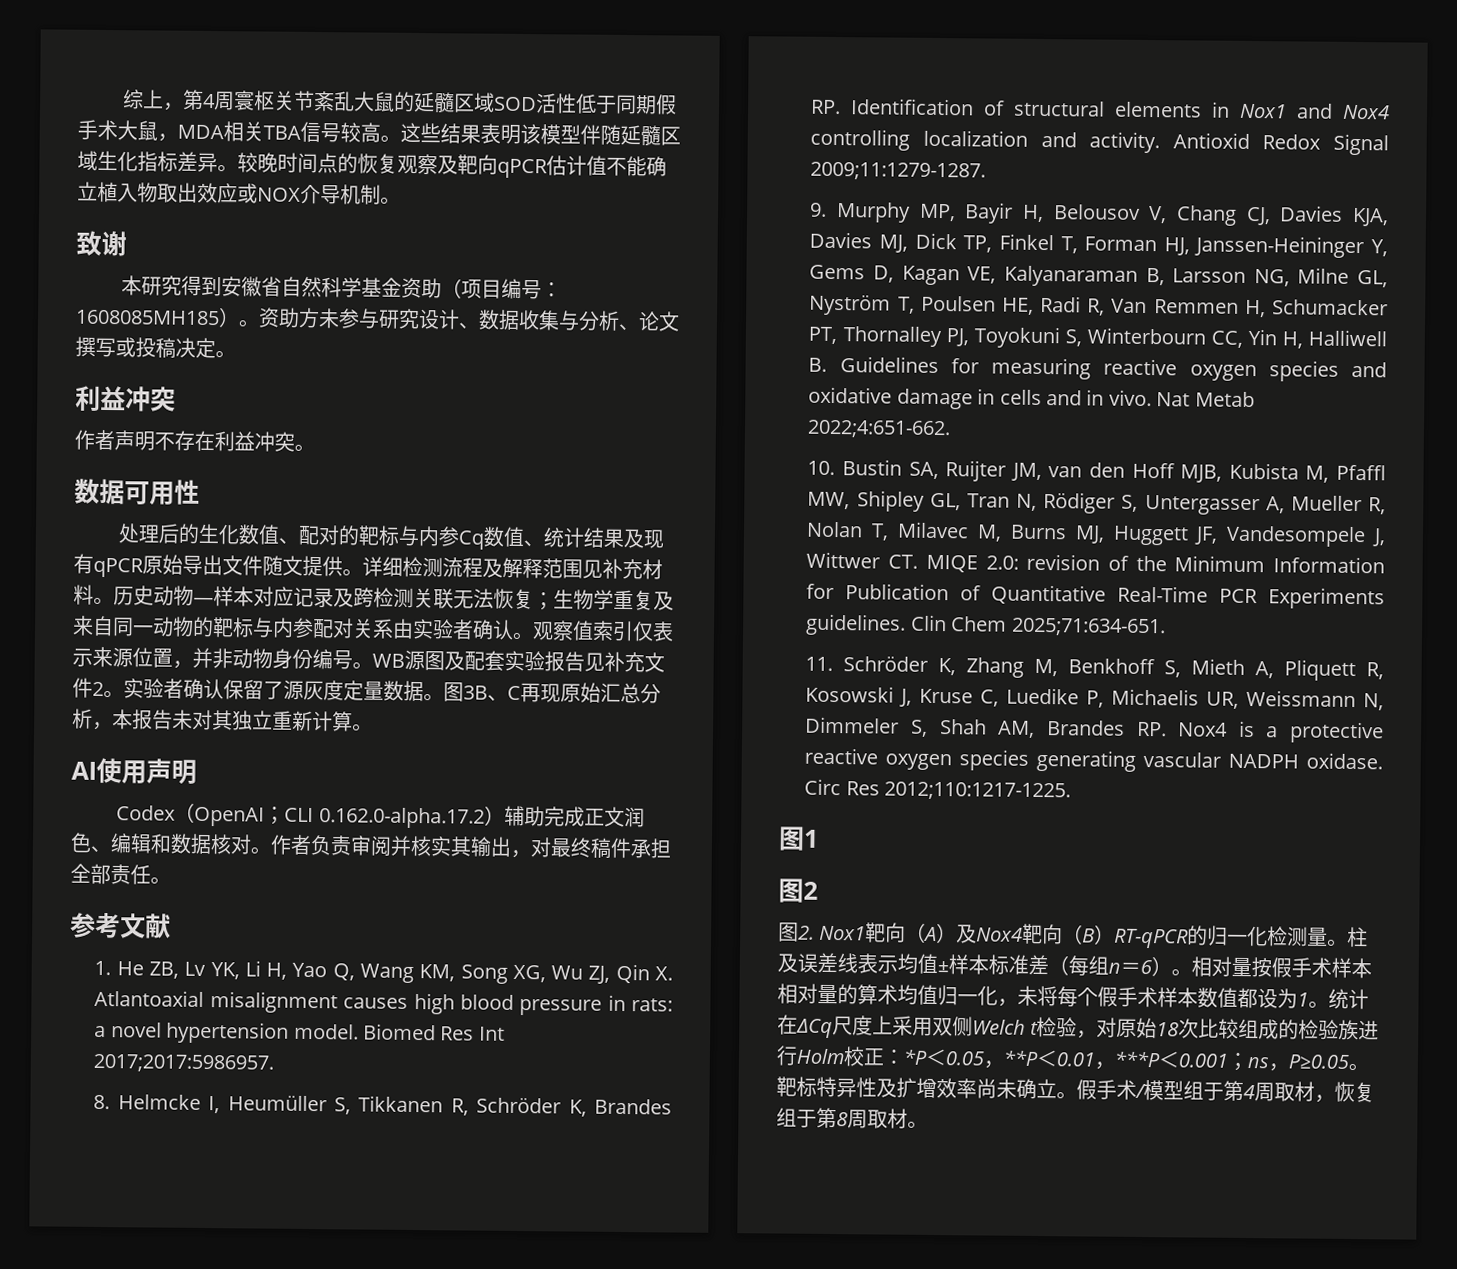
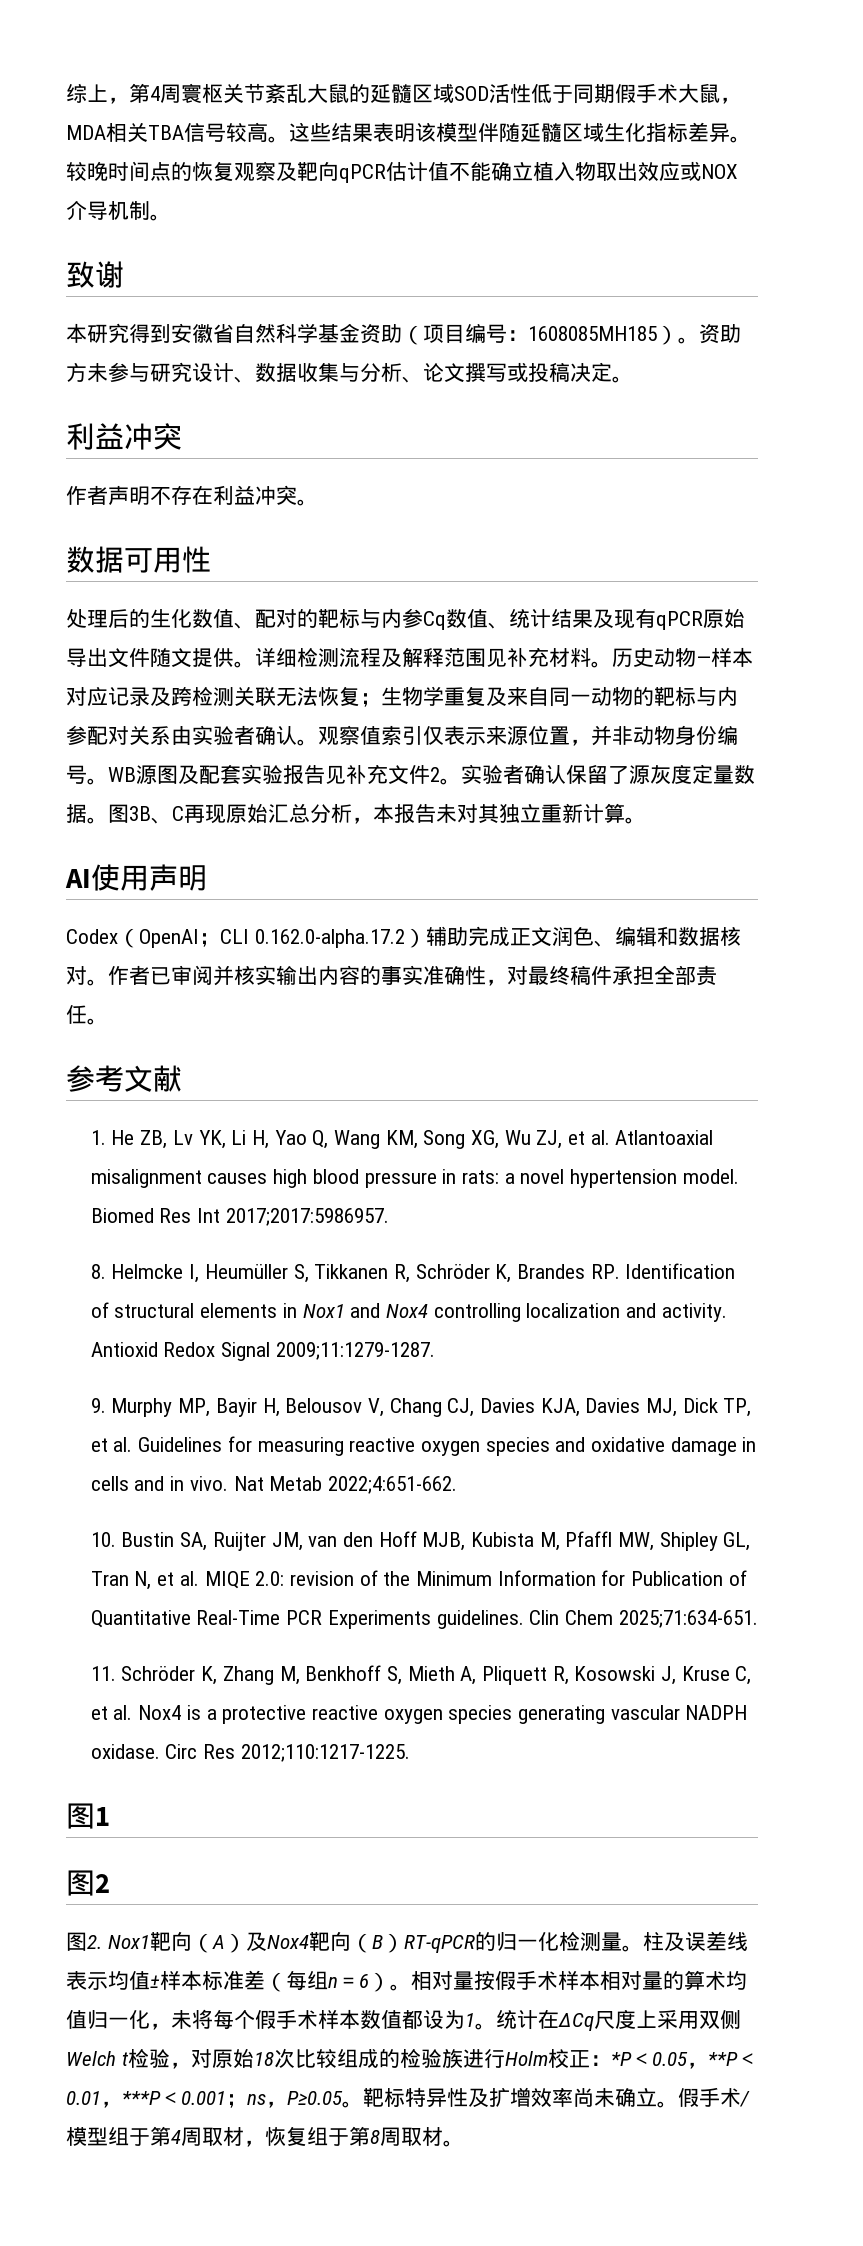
- 作者负责审阅并核实其输出，对最终稿件承担全部责任。
+ 作者已审阅并核实输出内容的事实准确性，对最终稿件承担全部责任。
- 1. He ZB, Lv YK, Li H, Yao Q, Wang KM, Song XG, Wu ZJ, Qin X. Atlantoaxial misalignment causes high blood pressure in rats: a novel hypertension model.
+ 1. He ZB, Lv YK, Li H, Yao Q, Wang KM, Song XG, Wu ZJ, et al. Atlantoaxial misalignment causes high blood pressure in rats: a novel hypertension model.
- 9. Murphy MP, Bayir H, Belousov V, Chang CJ, Davies KJA, Davies MJ, Dick TP, Finkel T, Forman HJ, Janssen-Heininger Y, Gems D, Kagan VE, Kalyanaraman B, Larsson NG, Milne GL, Nyström T, Poulsen HE, Radi R, Van Remmen H, Schumacker PT, Thornalley PJ, Toyokuni S, Winterbourn CC, Yin H, Halliwell B. Guidelines for measuring reactive oxygen species and oxidative damage in cells and in vivo.
+ 9. Murphy MP, Bayir H, Belousov V, Chang CJ, Davies KJA, Davies MJ, Dick TP, et al. Guidelines for measuring reactive oxygen species and oxidative damage in cells and in vivo.
- 10. Bustin SA, Ruijter JM, van den Hoff MJB, Kubista M, Pfaffl MW, Shipley GL, Tran N, Rödiger S, Untergasser A, Mueller R, Nolan T, Milavec M, Burns MJ, Huggett JF, Vandesompele J, Wittwer CT. MIQE 2.0: revision of the Minimum Information for Publication of Quantitative Real-Time PCR Experiments guidelines.
+ 10. Bustin SA, Ruijter JM, van den Hoff MJB, Kubista M, Pfaffl MW, Shipley GL, Tran N, et al. MIQE 2.0: revision of the Minimum Information for Publication of Quantitative Real-Time PCR Experiments guidelines.
- 11. Schröder K, Zhang M, Benkhoff S, Mieth A, Pliquett R, Kosowski J, Kruse C, Luedike P, Michaelis UR, Weissmann N, Dimmeler S, Shah AM, Brandes RP. Nox4 is a protective reactive oxygen species generating vascular NADPH oxidase.
+ 11. Schröder K, Zhang M, Benkhoff S, Mieth A, Pliquett R, Kosowski J, Kruse C, et al. Nox4 is a protective reactive oxygen species generating vascular NADPH oxidase.

